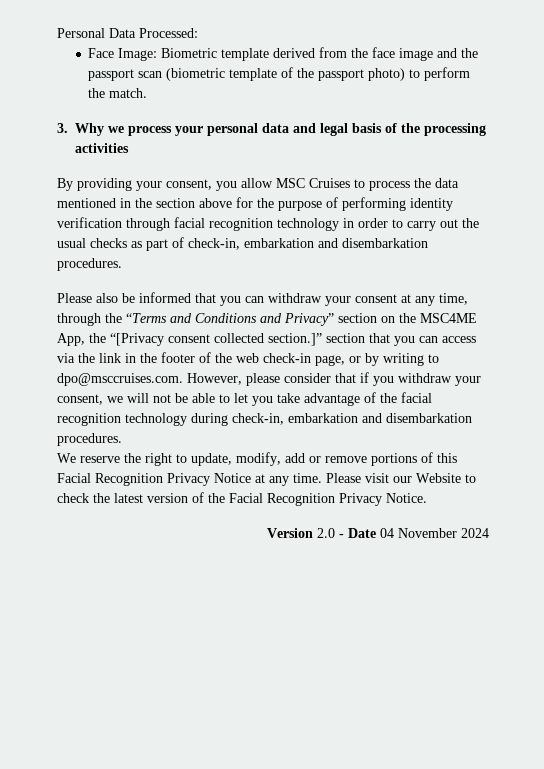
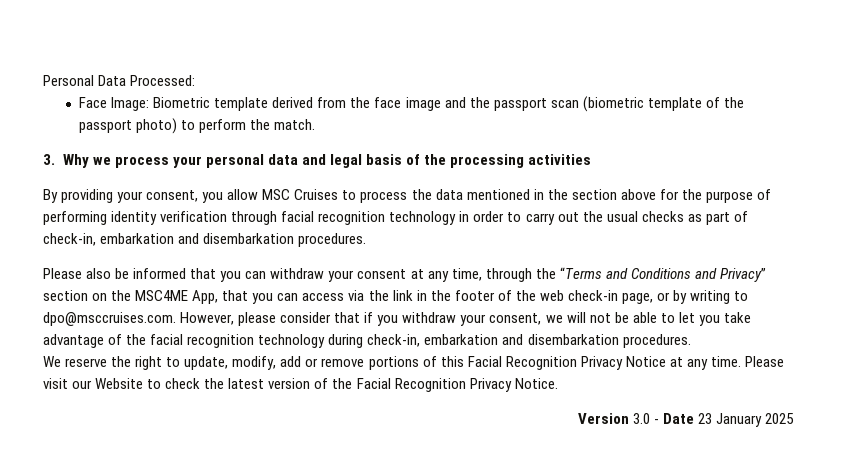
- Please also be informed that you can withdraw your consent at any time, through the “Terms and Conditions and Privacy” section on the MSC4ME App, the “[Privacy consent collected section.]” section that you can access via the link in the footer of the web check-in page, or by writing to dpo@msccruises.com. However, please consider that if you withdraw your consent, we will not be able to let you take advantage of the facial recognition technology during check-in, embarkation and disembarkation procedures.
+ Please also be informed that you can withdraw your consent at any time, through the “Terms and Conditions and Privacy” section on the MSC4ME App, that you can access via the link in the footer of the web check-in page, or by writing to dpo@msccruises.com. However, please consider that if you withdraw your consent, we will not be able to let you take advantage of the facial recognition technology during check-in, embarkation and disembarkation procedures.
- Version 2.0 - Date 04 November 2024
+ Version 3.0 - Date 23 January 2025

